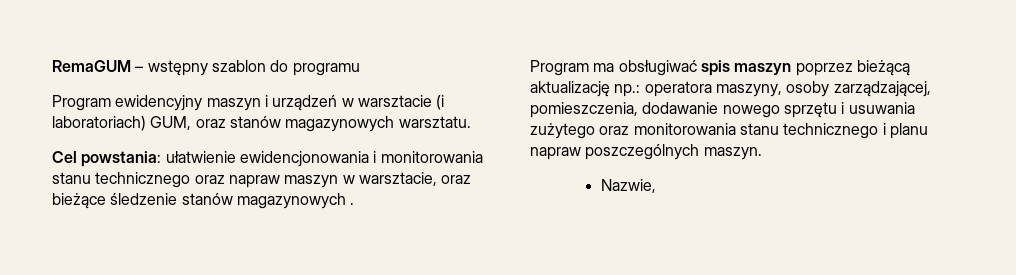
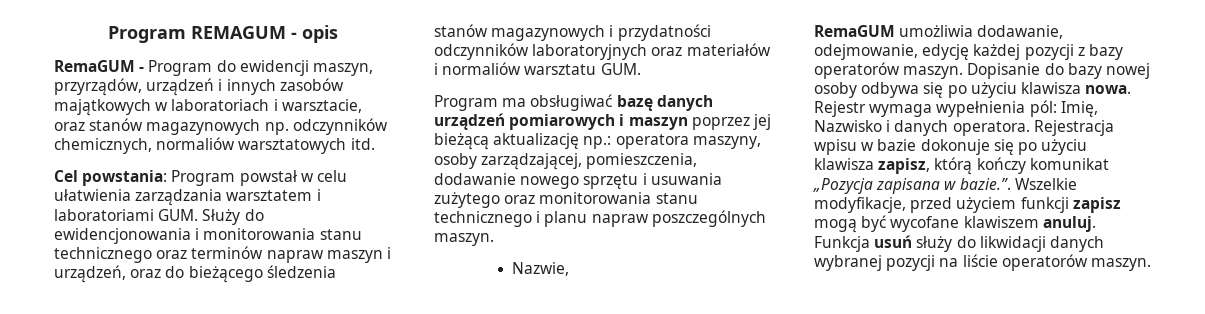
- RemaGUM – wstępny szablon do programu
- Program ewidencyjny maszyn i urządzeń w warsztacie (i laboratoriach) GUM, oraz stanów magazynowych warsztatu.
- Cel powstania: ułatwienie ewidencjonowania i monitorowania stanu technicznego oraz napraw maszyn w warsztacie, oraz bieżące śledzenie stanów magazynowych .
- Program ma obsługiwać spis maszyn poprzez bieżącą aktualizację np.: operatora maszyny, osoby zarządzającej, pomieszczenia, dodawanie nowego sprzętu i usuwania zużytego oraz monitorowania stanu technicznego i planu napraw poszczególnych maszyn.
+ Program REMAGUM - opis
+ RemaGUM - Program do ewidencji maszyn, przyrządów, urządzeń i innych zasobów majątkowych w laboratoriach i warsztacie, oraz stanów magazynowych np. odczynników chemicznych, normaliów warsztatowych itd.
+ Cel powstania: Program powstał w celu ułatwienia zarządzania warsztatem i laboratoriami GUM. Służy do ewidencjonowania i monitorowania stanu technicznego oraz terminów napraw maszyn i urządzeń, oraz do bieżącego śledzenia stanów magazynowych i przydatności odczynników laboratoryjnych oraz materiałów i normaliów warsztatu GUM.
+ Program ma obsługiwać bazę danych urządzeń pomiarowych i maszyn poprzez jej bieżącą aktualizację np.: operatora maszyny, osoby zarządzającej, pomieszczenia, dodawanie nowego sprzętu i usuwania zużytego oraz monitorowania stanu technicznego i planu napraw poszczególnych maszyn.
+ RemaGUM umożliwia dodawanie, odejmowanie, edycję każdej pozycji z bazy operatorów maszyn. Dopisanie do bazy nowej osoby odbywa się po użyciu klawisza nowa. Rejestr wymaga wypełnienia pól: Imię, Nazwisko i danych operatora. Rejestracja wpisu w bazie dokonuje się po użyciu klawisza zapisz, którą kończy komunikat „Pozycja zapisana w bazie.”. Wszelkie modyfikacje, przed użyciem funkcji zapisz mogą być wycofane klawiszem anuluj. Funkcja usuń służy do likwidacji danych wybranej pozycji na liście operatorów maszyn.

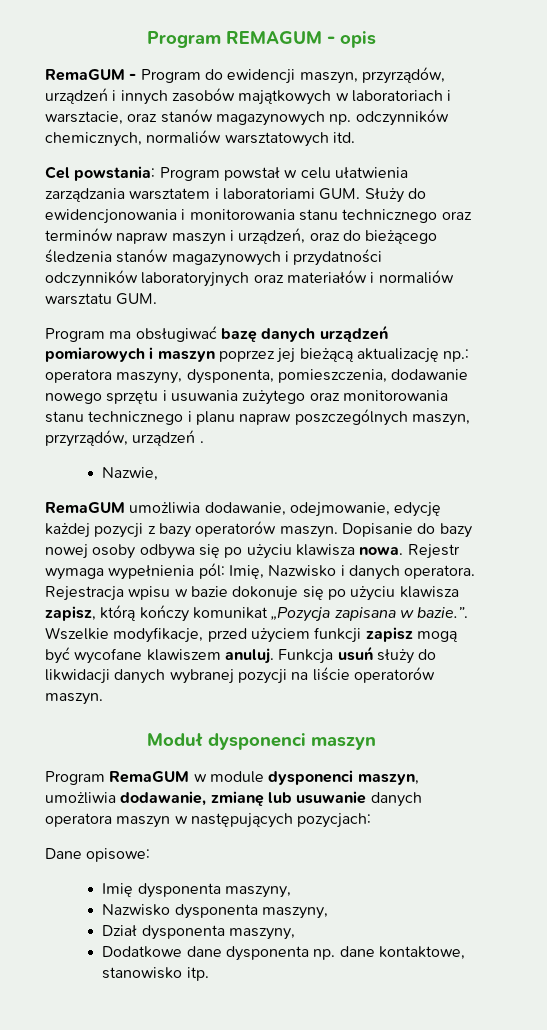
- Program ma obsługiwać bazę danych urządzeń pomiarowych i maszyn poprzez jej bieżącą aktualizację np.: operatora maszyny, osoby zarządzającej, pomieszczenia, dodawanie nowego sprzętu i usuwania zużytego oraz monitorowania stanu technicznego i planu napraw poszczególnych maszyn.
+ Program ma obsługiwać bazę danych urządzeń pomiarowych i maszyn poprzez jej bieżącą aktualizację np.: operatora maszyny, dysponenta, pomieszczenia, dodawanie nowego sprzętu i usuwania zużytego oraz monitorowania stanu technicznego i planu napraw poszczególnych maszyn, przyrządów, urządzeń .
+ Moduł dysponenci maszyn
+ Program RemaGUM w module dysponenci maszyn, umożliwia dodawanie, zmianę lub usuwanie danych operatora maszyn w następujących pozycjach:
+ Dane opisowe:
+ Imię dysponenta maszyny,
+ Nazwisko dysponenta maszyny,
+ Dział dysponenta maszyny,
+ Dodatkowe dane dysponenta np. dane kontaktowe, stanowisko itp.

